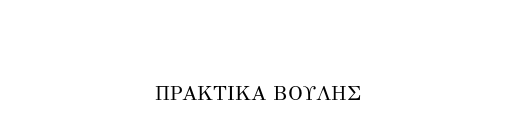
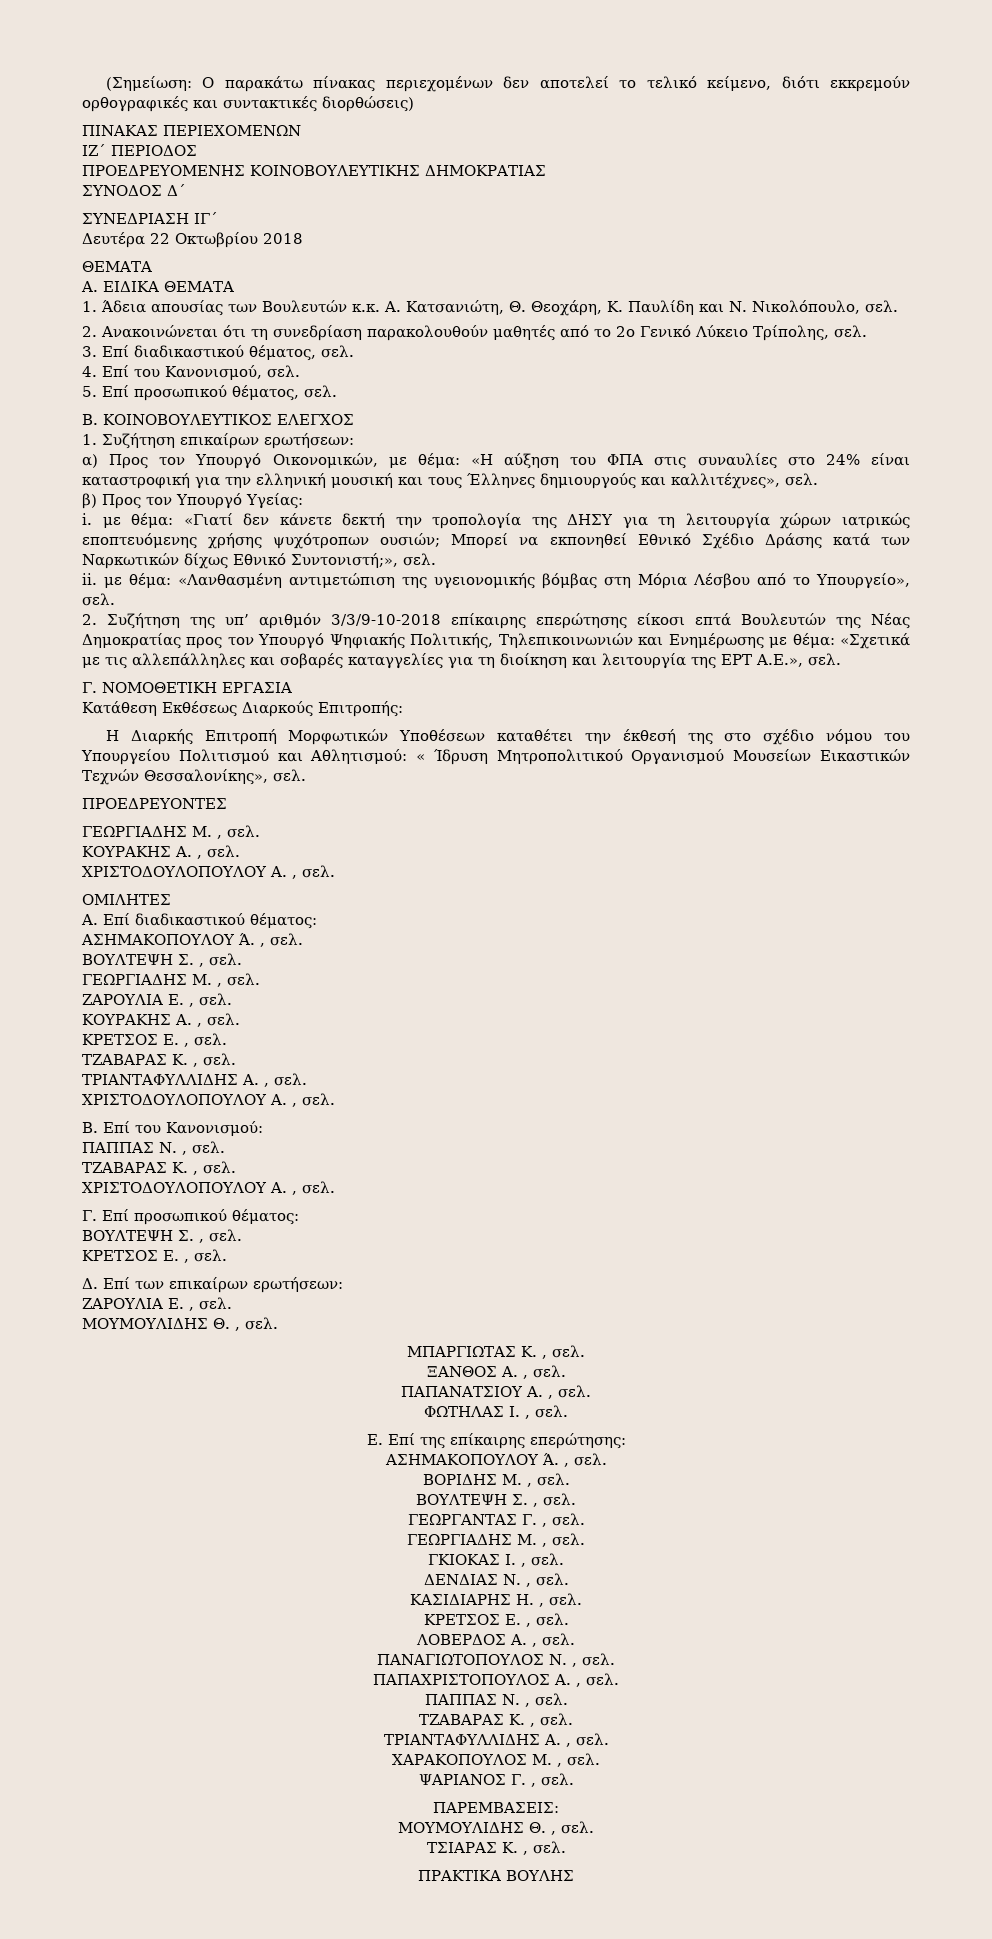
+ (Σημείωση: Ο παρακάτω πίνακας περιεχομένων δεν αποτελεί το τελικό κείμενο, διότι εκκρεμούν ορθογραφικές και συντακτικές διορθώσεις)
+ ΠΙΝΑΚΑΣ ΠΕΡΙΕΧΟΜΕΝΩΝ
+ ΙΖ΄ ΠΕΡΙΟΔΟΣ
+ ΠΡΟΕΔΡΕΥΟΜΕΝΗΣ ΚΟΙΝΟΒΟΥΛΕΥΤΙΚΗΣ ΔΗΜΟΚΡΑΤΙΑΣ
+ ΣΥΝΟΔΟΣ Δ΄
+ ΣΥΝΕΔΡΙΑΣΗ ΙΓ΄
+ Δευτέρα 22 Οκτωβρίου 2018
+ ΘΕΜΑΤΑ
+ Α. ΕΙΔΙΚΑ ΘΕΜΑΤΑ
+ 1. Άδεια απουσίας των Βουλευτών κ.κ. Α. Κατσανιώτη, Θ. Θεοχάρη, Κ. Παυλίδη και Ν. Νικολόπουλο, σελ.
+ 2. Ανακοινώνεται ότι τη συνεδρίαση παρακολουθούν μαθητές από το 2ο Γενικό Λύκειο Τρίπολης, σελ.
+ 3. Επί διαδικαστικού θέματος, σελ.
+ 4. Επί του Κανονισμού, σελ.
+ 5. Επί προσωπικού θέματος, σελ.
+ Β. ΚΟΙΝΟΒΟΥΛΕΥΤΙΚΟΣ ΕΛΕΓΧΟΣ
+ 1. Συζήτηση επικαίρων ερωτήσεων:
+ α) Προς τον Υπουργό Οικονομικών, με θέμα: «Η αύξηση του ΦΠΑ στις συναυλίες στο 24% είναι καταστροφική για την ελληνική μουσική και τους Έλληνες δημιουργούς και καλλιτέχνες», σελ.
+ β) Προς τον Υπουργό Υγείας:
+ i. με θέμα: «Γιατί δεν κάνετε δεκτή την τροπολογία της ΔΗΣΥ για τη λειτουργία χώρων ιατρικώς εποπτευόμενης χρήσης ψυχότροπων ουσιών; Μπορεί να εκπονηθεί Εθνικό Σχέδιο Δράσης κατά των Ναρκωτικών δίχως Εθνικό Συντονιστή;», σελ.
+ ii. με θέμα: «Λανθασμένη αντιμετώπιση της υγειονομικής βόμβας στη Μόρια Λέσβου από το Υπουργείο», σελ.
+ 2. Συζήτηση της υπ’ αριθμόν 3/3/9-10-2018 επίκαιρης επερώτησης είκοσι επτά Βουλευτών της Νέας Δημοκρατίας προς τον Υπουργό Ψηφιακής Πολιτικής, Τηλεπικοινωνιών και Ενημέρωσης με θέμα: «Σχετικά με τις αλλεπάλληλες και σοβαρές καταγγελίες για τη διοίκηση και λειτουργία της ΕΡΤ Α.Ε.», σελ.
+ Γ. ΝΟΜΟΘΕΤΙΚΗ ΕΡΓΑΣΙΑ
+ Κατάθεση Εκθέσεως Διαρκούς Επιτροπής:
+ Η Διαρκής Επιτροπή Μορφωτικών Υποθέσεων καταθέτει την έκθεσή της στο σχέδιο νόμου του Υπουργείου Πολιτισμού και Αθλητισμού: « Ίδρυση Μητροπολιτικού Οργανισμού Μουσείων Εικαστικών Τεχνών Θεσσαλονίκης», σελ.
+ ΠΡΟΕΔΡΕΥΟΝΤΕΣ
+ ΓΕΩΡΓΙΑΔΗΣ Μ. , σελ.
+ ΚΟΥΡΑΚΗΣ Α. , σελ.
+ ΧΡΙΣΤΟΔΟΥΛΟΠΟΥΛΟΥ Α. , σελ.
+ ΟΜΙΛΗΤΕΣ
+ Α. Επί διαδικαστικού θέματος:
+ ΑΣΗΜΑΚΟΠΟΥΛΟΥ Ά. , σελ.
+ ΒΟΥΛΤΕΨΗ Σ. , σελ.
+ ΓΕΩΡΓΙΑΔΗΣ Μ. , σελ.
+ ΖΑΡΟΥΛΙΑ Ε. , σελ.
+ ΚΟΥΡΑΚΗΣ Α. , σελ.
+ ΚΡΕΤΣΟΣ Ε. , σελ.
+ ΤΖΑΒΑΡΑΣ Κ. , σελ.
+ ΤΡΙΑΝΤΑΦΥΛΛΙΔΗΣ Α. , σελ.
+ ΧΡΙΣΤΟΔΟΥΛΟΠΟΥΛΟΥ Α. , σελ.
+ Β. Επί του Κανονισμού:
+ ΠΑΠΠΑΣ Ν. , σελ.
+ ΤΖΑΒΑΡΑΣ Κ. , σελ.
+ ΧΡΙΣΤΟΔΟΥΛΟΠΟΥΛΟΥ Α. , σελ.
+ Γ. Επί προσωπικού θέματος:
+ ΒΟΥΛΤΕΨΗ Σ. , σελ.
+ ΚΡΕΤΣΟΣ Ε. , σελ.
+ Δ. Επί των επικαίρων ερωτήσεων:
+ ΖΑΡΟΥΛΙΑ Ε. , σελ.
+ ΜΟΥΜΟΥΛΙΔΗΣ Θ. , σελ.
+ ΜΠΑΡΓΙΩΤΑΣ Κ. , σελ.
+ ΞΑΝΘΟΣ Α. , σελ.
+ ΠΑΠΑΝΑΤΣΙΟΥ Α. , σελ.
+ ΦΩΤΗΛΑΣ Ι. , σελ.
+ Ε. Επί της επίκαιρης επερώτησης:
+ ΑΣΗΜΑΚΟΠΟΥΛΟΥ Ά. , σελ.
+ ΒΟΡΙΔΗΣ Μ. , σελ.
+ ΒΟΥΛΤΕΨΗ Σ. , σελ.
+ ΓΕΩΡΓΑΝΤΑΣ Γ. , σελ.
+ ΓΕΩΡΓΙΑΔΗΣ Μ. , σελ.
+ ΓΚΙΟΚΑΣ Ι. , σελ.
+ ΔΕΝΔΙΑΣ Ν. , σελ.
+ ΚΑΣΙΔΙΑΡΗΣ Η. , σελ.
+ ΚΡΕΤΣΟΣ Ε. , σελ.
+ ΛΟΒΕΡΔΟΣ Α. , σελ.
+ ΠΑΝΑΓΙΩΤΟΠΟΥΛΟΣ Ν. , σελ.
+ ΠΑΠΑΧΡΙΣΤΟΠΟΥΛΟΣ Α. , σελ.
+ ΠΑΠΠΑΣ Ν. , σελ.
+ ΤΖΑΒΑΡΑΣ Κ. , σελ.
+ ΤΡΙΑΝΤΑΦΥΛΛΙΔΗΣ Α. , σελ.
+ ΧΑΡΑΚΟΠΟΥΛΟΣ Μ. , σελ.
+ ΨΑΡΙΑΝΟΣ Γ. , σελ.
+ ΠΑΡΕΜΒΑΣΕΙΣ:
+ ΜΟΥΜΟΥΛΙΔΗΣ Θ. , σελ.
+ ΤΣΙΑΡΑΣ Κ. , σελ.

